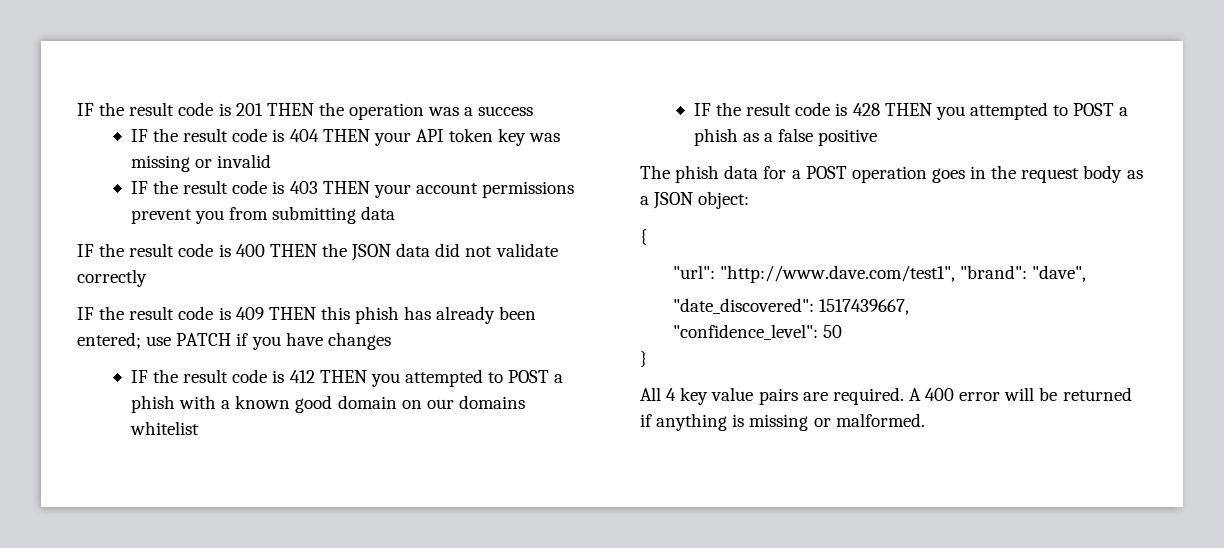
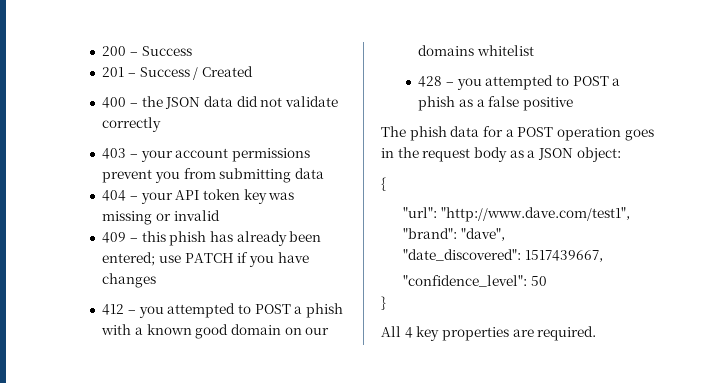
- IF the result code is 201 THEN the operation was a success
- IF the result code is 404 THEN your API token key was missing or invalid
+ 200 – Success
+ 201 – Success / Created
+ 400 – the JSON data did not validate correctly
+ 403 – your account permissions prevent you from submitting data
+ 404 – your API token key was missing or invalid
- IF the result code is 403 THEN your account permissions prevent you from submitting data
- IF the result code is 400 THEN the JSON data did not validate correctly
- IF the result code is 409 THEN this phish has already been entered; use PATCH if you have changes
+ 409 – this phish has already been entered; use PATCH if you have changes
- IF the result code is 412 THEN you attempted to POST a phish with a known good domain on our domains whitelist
+ 412 – you attempted to POST a phish with a known good domain on our domains whitelist
- IF the result code is 428 THEN you attempted to POST a phish as a false positive
+ 428 – you attempted to POST a phish as a false positive
- All 4 key value pairs are required. A 400 error will be returned if anything is missing or malformed.
+ All 4 key properties are required.

